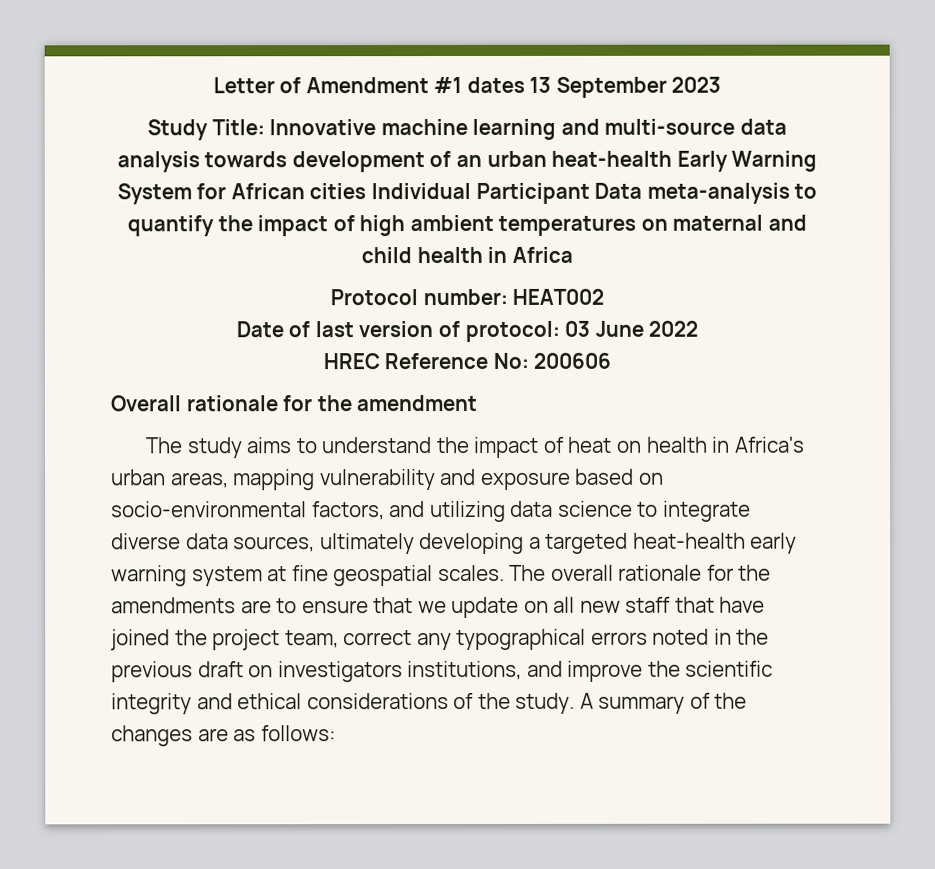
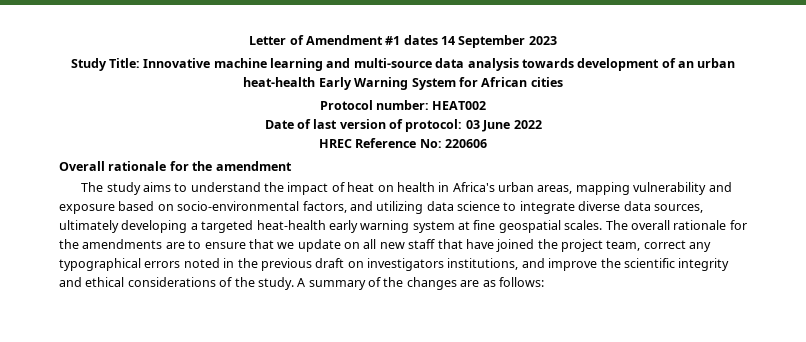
- Letter of Amendment #1 dates 13 September 2023
+ Letter of Amendment #1 dates 14 September 2023
- Study Title: Innovative machine learning and multi-source data analysis towards development of an urban heat-health Early Warning System for African cities Individual Participant Data meta-analysis to quantify the impact of high ambient temperatures on maternal and child health in Africa
+ Study Title: Innovative machine learning and multi-source data analysis towards development of an urban heat-health Early Warning System for African cities
- HREC Reference No: 200606
+ HREC Reference No: 220606

